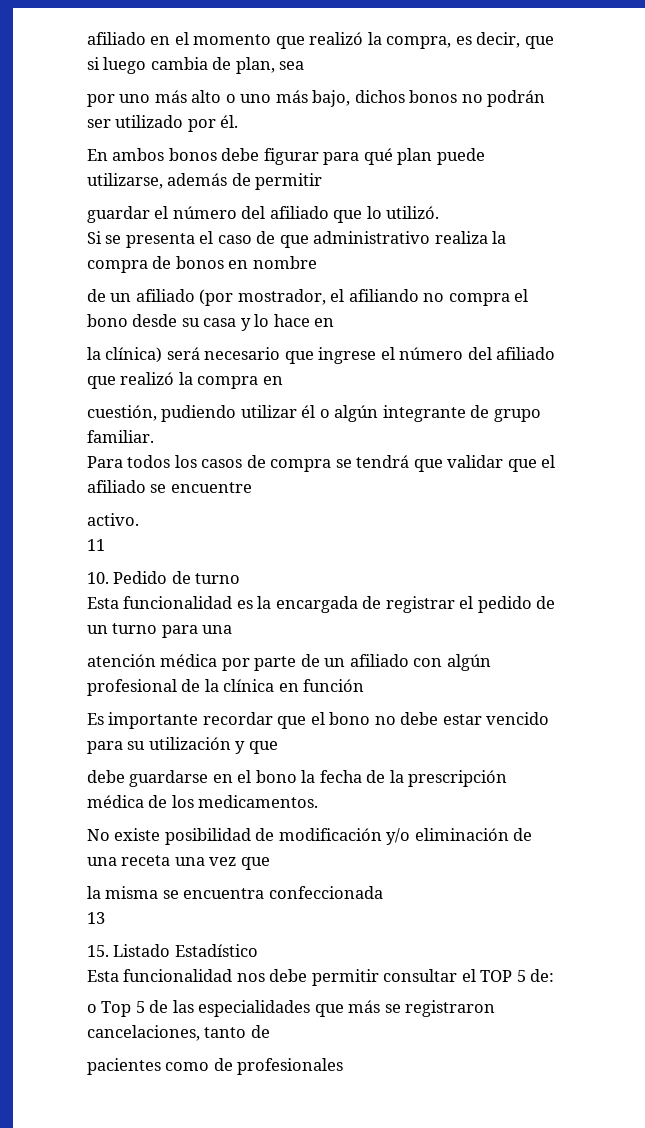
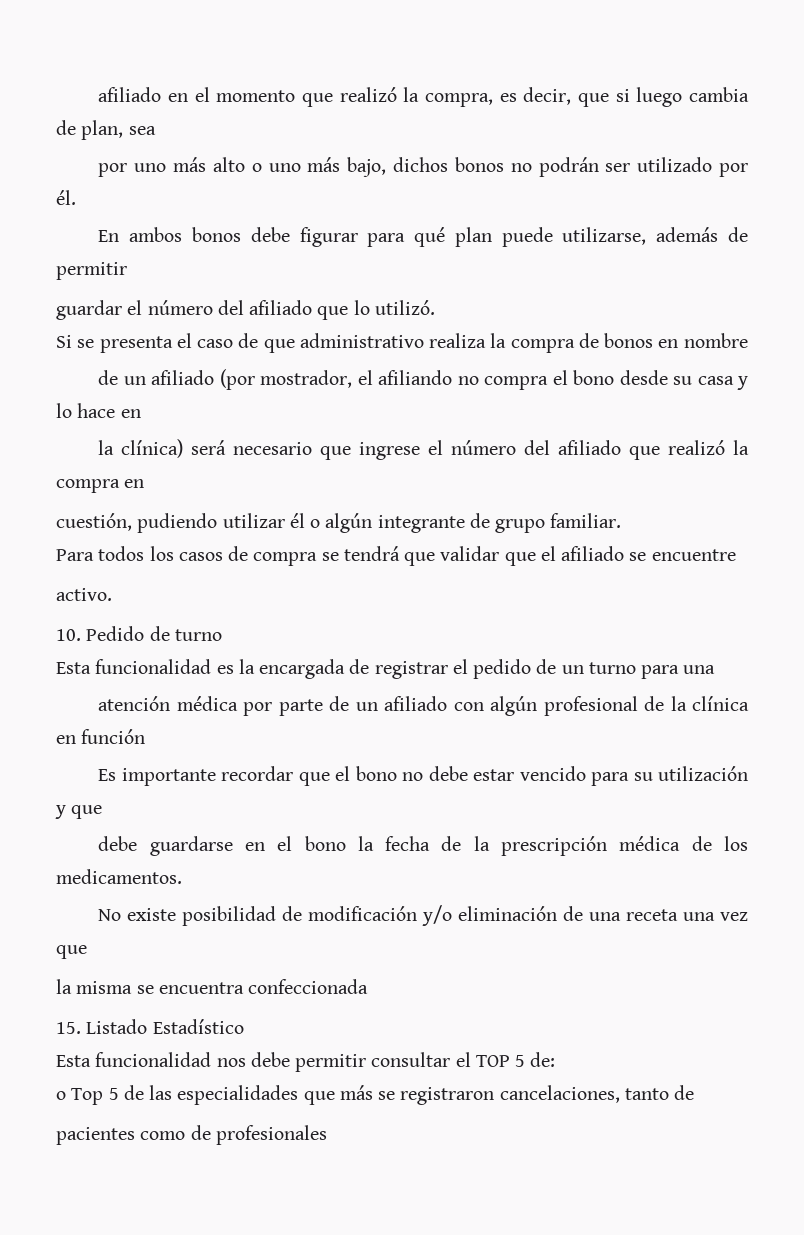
- 11
- 13

